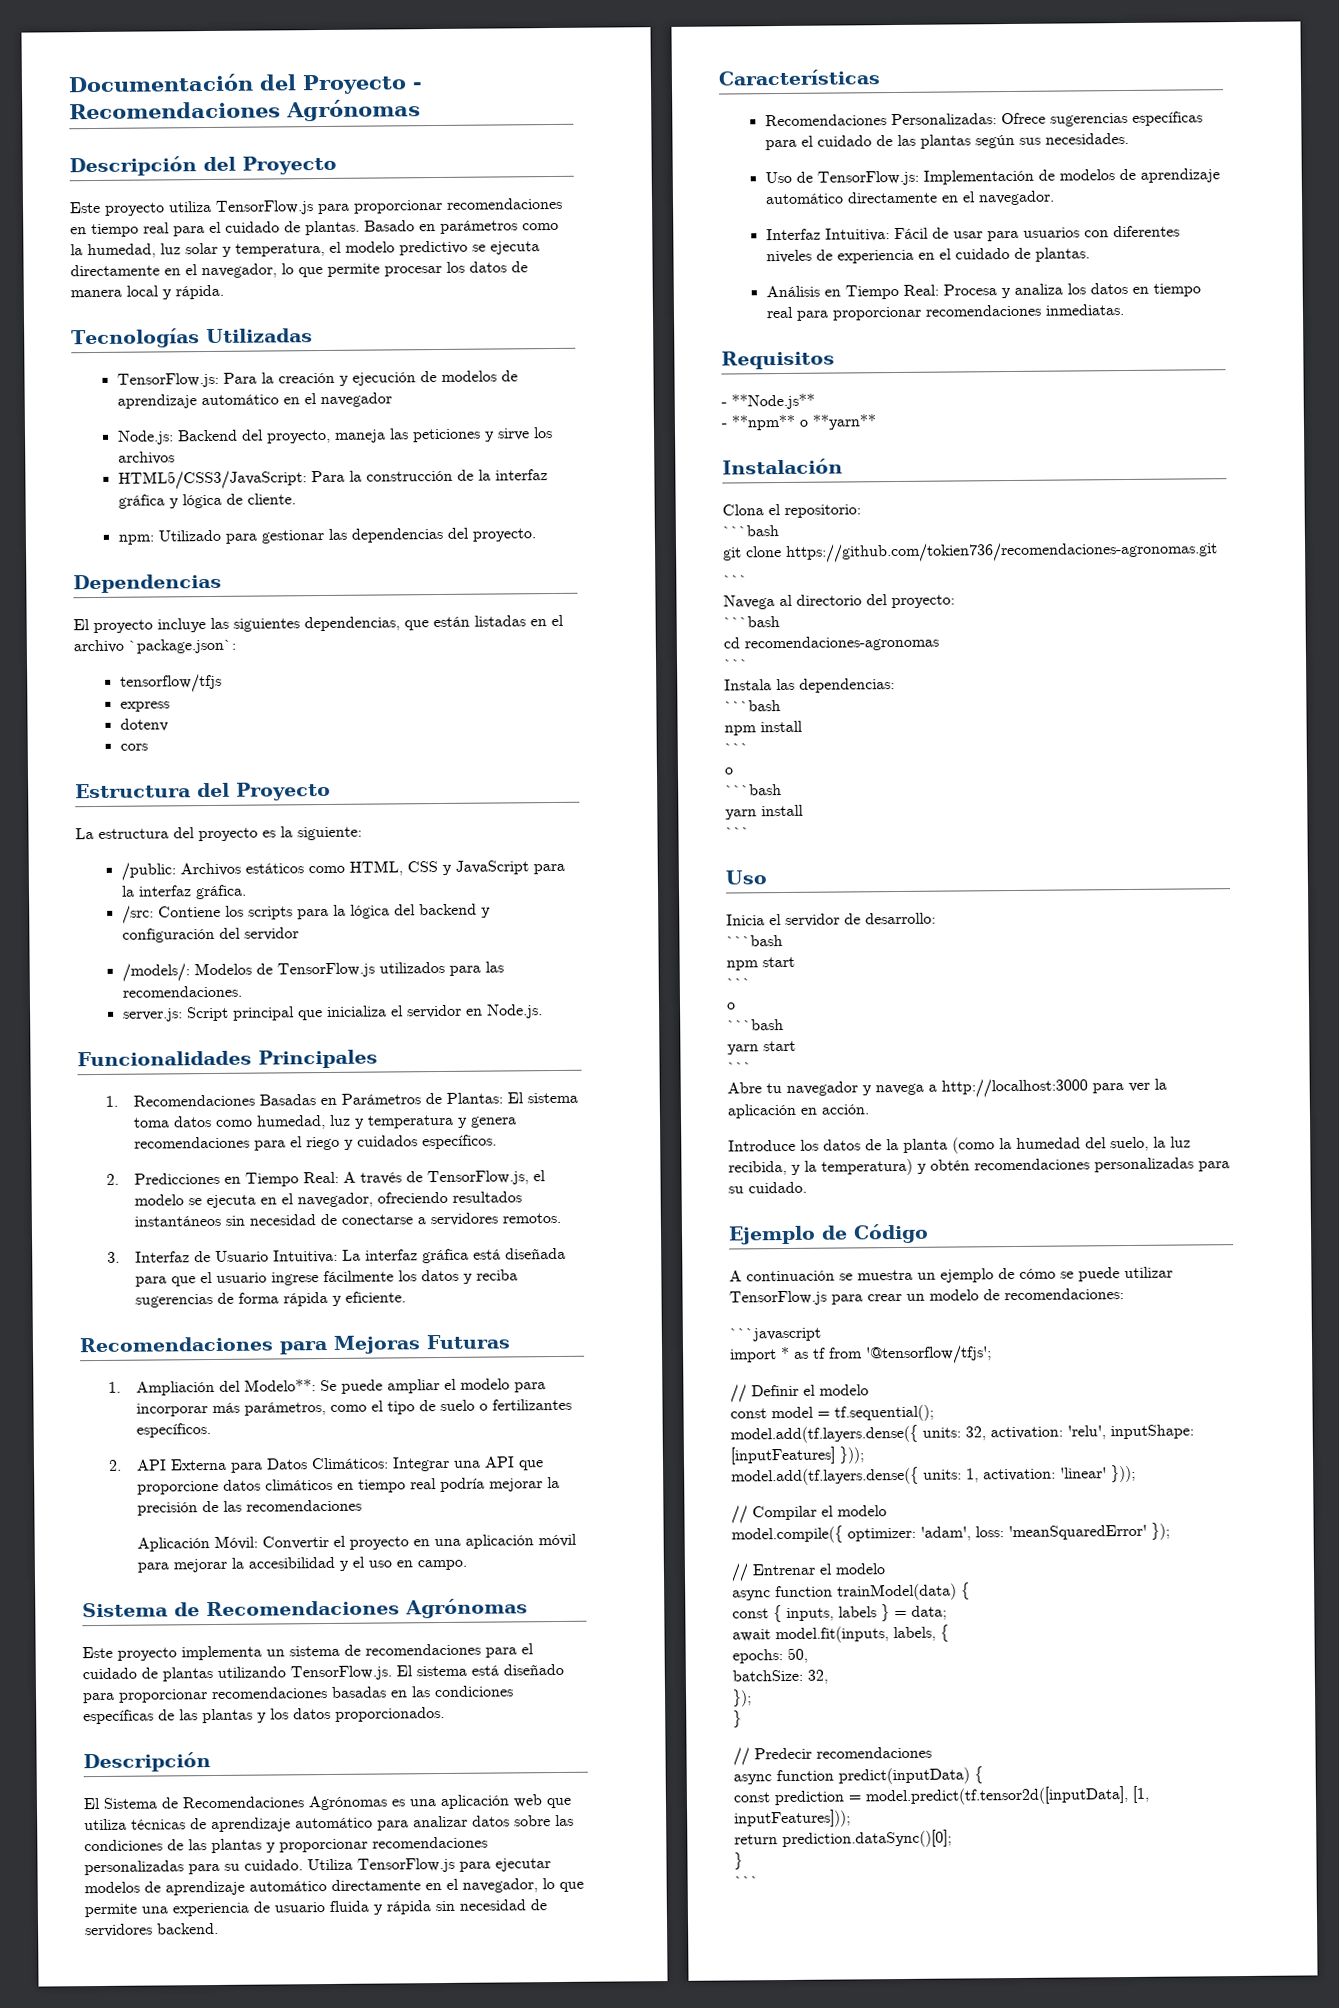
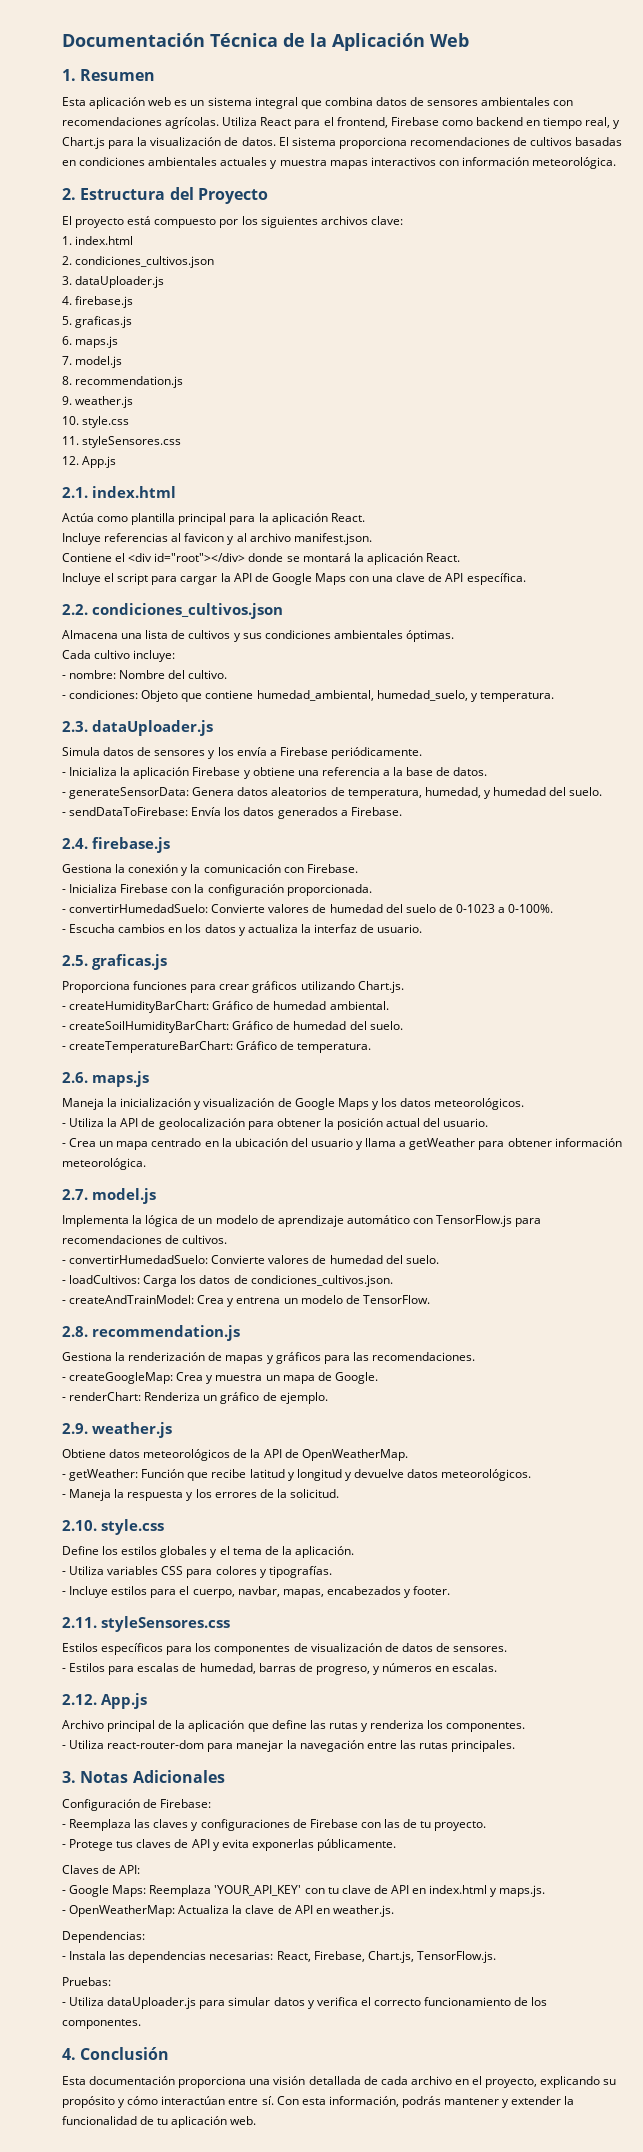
- Documentación del Proyecto - Recomendaciones Agrónomas
- Descripción del Proyecto
- Este proyecto utiliza TensorFlow.js para proporcionar recomendaciones en tiempo real para el cuidado de plantas. Basado en parámetros como la humedad, luz solar y temperatura, el modelo predictivo se ejecuta directamente en el navegador, lo que permite procesar los datos de manera local y rápida.
- Tecnologías Utilizadas
- TensorFlow.js: Para la creación y ejecución de modelos de aprendizaje automático en el navegador
- Node.js: Backend del proyecto, maneja las peticiones y sirve los archivos
- HTML5/CSS3/JavaScript: Para la construcción de la interfaz gráfica y lógica de cliente.
- npm: Utilizado para gestionar las dependencias del proyecto.
- Dependencias
- El proyecto incluye las siguientes dependencias, que están listadas en el archivo `package.json`:
- tensorflow/tfjs
- express
- dotenv
- cors
- Estructura del Proyecto
- La estructura del proyecto es la siguiente:
- /public: Archivos estáticos como HTML, CSS y JavaScript para la interfaz gráfica.
- /src: Contiene los scripts para la lógica del backend y configuración del servidor
- /models/: Modelos de TensorFlow.js utilizados para las recomendaciones.
- server.js: Script principal que inicializa el servidor en Node.js.
- Funcionalidades Principales
- 1. Recomendaciones Basadas en Parámetros de Plantas: El sistema toma datos como humedad, luz y temperatura y genera recomendaciones para el riego y cuidados específicos.
- 2. Predicciones en Tiempo Real: A través de TensorFlow.js, el modelo se ejecuta en el navegador, ofreciendo resultados instantáneos sin necesidad de conectarse a servidores remotos.
- 3. Interfaz de Usuario Intuitiva: La interfaz gráfica está diseñada para que el usuario ingrese fácilmente los datos y reciba sugerencias de forma rápida y eficiente.
- Recomendaciones para Mejoras Futuras
- 1. Ampliación del Modelo**: Se puede ampliar el modelo para incorporar más parámetros, como el tipo de suelo o fertilizantes específicos.
- 2. API Externa para Datos Climáticos: Integrar una API que proporcione datos climáticos en tiempo real podría mejorar la precisión de las recomendaciones
- Aplicación Móvil: Convertir el proyecto en una aplicación móvil para mejorar la accesibilidad y el uso en campo.
- Sistema de Recomendaciones Agrónomas
- Este proyecto implementa un sistema de recomendaciones para el cuidado de plantas utilizando TensorFlow.js. El sistema está diseñado para proporcionar recomendaciones basadas en las condiciones específicas de las plantas y los datos proporcionados.
- Descripción
- El Sistema de Recomendaciones Agrónomas es una aplicación web que utiliza técnicas de aprendizaje automático para analizar datos sobre las condiciones de las plantas y proporcionar recomendaciones personalizadas para su cuidado. Utiliza TensorFlow.js para ejecutar modelos de aprendizaje automático directamente en el navegador, lo que permite una experiencia de usuario fluida y rápida sin necesidad de servidores backend.
- Características
- Recomendaciones Personalizadas: Ofrece sugerencias específicas para el cuidado de las plantas según sus necesidades.
- Uso de TensorFlow.js: Implementación de modelos de aprendizaje automático directamente en el navegador.
- Interfaz Intuitiva: Fácil de usar para usuarios con diferentes niveles de experiencia en el cuidado de plantas.
- Análisis en Tiempo Real: Procesa y analiza los datos en tiempo real para proporcionar recomendaciones inmediatas.
- Requisitos
- - **Node.js**
- - **npm** o **yarn**
- Instalación
- Clona el repositorio:
- ```bash
- git clone https://github.com/tokien736/recomendaciones-agronomas.git
- ```
- Navega al directorio del proyecto:
- ```bash
- cd recomendaciones-agronomas
- ```
- Instala las dependencias:
- ```bash
- npm install
- ```
- o
- ```bash
- yarn install
- ```
- Uso
- Inicia el servidor de desarrollo:
- ```bash
- npm start
- ```
- o
- ```bash
- yarn start
- ```
- Abre tu navegador y navega a http://localhost:3000 para ver la aplicación en acción.
- Introduce los datos de la planta (como la humedad del suelo, la luz recibida, y la temperatura) y obtén recomendaciones personalizadas para su cuidado.
- Ejemplo de Código
- A continuación se muestra un ejemplo de cómo se puede utilizar TensorFlow.js para crear un modelo de recomendaciones:
- ```javascript
- import * as tf from '@tensorflow/tfjs';
- // Definir el modelo
- const model = tf.sequential();
- model.add(tf.layers.dense({ units: 32, activation: 'relu', inputShape: [inputFeatures] }));
- model.add(tf.layers.dense({ units: 1, activation: 'linear' }));
- // Compilar el modelo
- model.compile({ optimizer: 'adam', loss: 'meanSquaredError' });
- // Entrenar el modelo
- async function trainModel(data) {
- const { inputs, labels } = data;
- await model.fit(inputs, labels, {
- epochs: 50,
- batchSize: 32,
- });
- }
- // Predecir recomendaciones
- async function predict(inputData) {
- const prediction = model.predict(tf.tensor2d([inputData], [1, inputFeatures]));
- return prediction.dataSync()[0];
- }
- ```
+ Documentación Técnica de la Aplicación Web
+ 1. Resumen
+ Esta aplicación web es un sistema integral que combina datos de sensores ambientales con recomendaciones agrícolas. Utiliza React para el frontend, Firebase como backend en tiempo real, y Chart.js para la visualización de datos. El sistema proporciona recomendaciones de cultivos basadas en condiciones ambientales actuales y muestra mapas interactivos con información meteorológica.
+ 2. Estructura del Proyecto
+ El proyecto está compuesto por los siguientes archivos clave:
+ 1. index.html
+ 2. condiciones_cultivos.json
+ 3. dataUploader.js
+ 4. firebase.js
+ 5. graficas.js
+ 6. maps.js
+ 7. model.js
+ 8. recommendation.js
+ 9. weather.js
+ 10. style.css
+ 11. styleSensores.css
+ 12. App.js
+ 2.1. index.html
+ Actúa como plantilla principal para la aplicación React.
+ Incluye referencias al favicon y al archivo manifest.json.
+ Contiene el <div id="root"></div> donde se montará la aplicación React.
+ Incluye el script para cargar la API de Google Maps con una clave de API específica.
+ 2.2. condiciones_cultivos.json
+ Almacena una lista de cultivos y sus condiciones ambientales óptimas.
+ Cada cultivo incluye:
+ - nombre: Nombre del cultivo.
+ - condiciones: Objeto que contiene humedad_ambiental, humedad_suelo, y temperatura.
+ 2.3. dataUploader.js
+ Simula datos de sensores y los envía a Firebase periódicamente.
+ - Inicializa la aplicación Firebase y obtiene una referencia a la base de datos.
+ - generateSensorData: Genera datos aleatorios de temperatura, humedad, y humedad del suelo.
+ - sendDataToFirebase: Envía los datos generados a Firebase.
+ 2.4. firebase.js
+ Gestiona la conexión y la comunicación con Firebase.
+ - Inicializa Firebase con la configuración proporcionada.
+ - convertirHumedadSuelo: Convierte valores de humedad del suelo de 0-1023 a 0-100%.
+ - Escucha cambios en los datos y actualiza la interfaz de usuario.
+ 2.5. graficas.js
+ Proporciona funciones para crear gráficos utilizando Chart.js.
+ - createHumidityBarChart: Gráfico de humedad ambiental.
+ - createSoilHumidityBarChart: Gráfico de humedad del suelo.
+ - createTemperatureBarChart: Gráfico de temperatura.
+ 2.6. maps.js
+ Maneja la inicialización y visualización de Google Maps y los datos meteorológicos.
+ - Utiliza la API de geolocalización para obtener la posición actual del usuario.
+ - Crea un mapa centrado en la ubicación del usuario y llama a getWeather para obtener información meteorológica.
+ 2.7. model.js
+ Implementa la lógica de un modelo de aprendizaje automático con TensorFlow.js para recomendaciones de cultivos.
+ - convertirHumedadSuelo: Convierte valores de humedad del suelo.
+ - loadCultivos: Carga los datos de condiciones_cultivos.json.
+ - createAndTrainModel: Crea y entrena un modelo de TensorFlow.
+ 2.8. recommendation.js
+ Gestiona la renderización de mapas y gráficos para las recomendaciones.
+ - createGoogleMap: Crea y muestra un mapa de Google.
+ - renderChart: Renderiza un gráfico de ejemplo.
+ 2.9. weather.js
+ Obtiene datos meteorológicos de la API de OpenWeatherMap.
+ - getWeather: Función que recibe latitud y longitud y devuelve datos meteorológicos.
+ - Maneja la respuesta y los errores de la solicitud.
+ 2.10. style.css
+ Define los estilos globales y el tema de la aplicación.
+ - Utiliza variables CSS para colores y tipografías.
+ - Incluye estilos para el cuerpo, navbar, mapas, encabezados y footer.
+ 2.11. styleSensores.css
+ Estilos específicos para los componentes de visualización de datos de sensores.
+ - Estilos para escalas de humedad, barras de progreso, y números en escalas.
+ 2.12. App.js
+ Archivo principal de la aplicación que define las rutas y renderiza los componentes.
+ - Utiliza react-router-dom para manejar la navegación entre las rutas principales.
+ 3. Notas Adicionales
+ Configuración de Firebase:
+ - Reemplaza las claves y configuraciones de Firebase con las de tu proyecto.
+ - Protege tus claves de API y evita exponerlas públicamente.
+ Claves de API:
+ - Google Maps: Reemplaza 'YOUR_API_KEY' con tu clave de API en index.html y maps.js.
+ - OpenWeatherMap: Actualiza la clave de API en weather.js.
+ Dependencias:
+ - Instala las dependencias necesarias: React, Firebase, Chart.js, TensorFlow.js.
+ Pruebas:
+ - Utiliza dataUploader.js para simular datos y verifica el correcto funcionamiento de los componentes.
+ 4. Conclusión
+ Esta documentación proporciona una visión detallada de cada archivo en el proyecto, explicando su propósito y cómo interactúan entre sí. Con esta información, podrás mantener y extender la funcionalidad de tu aplicación web.

